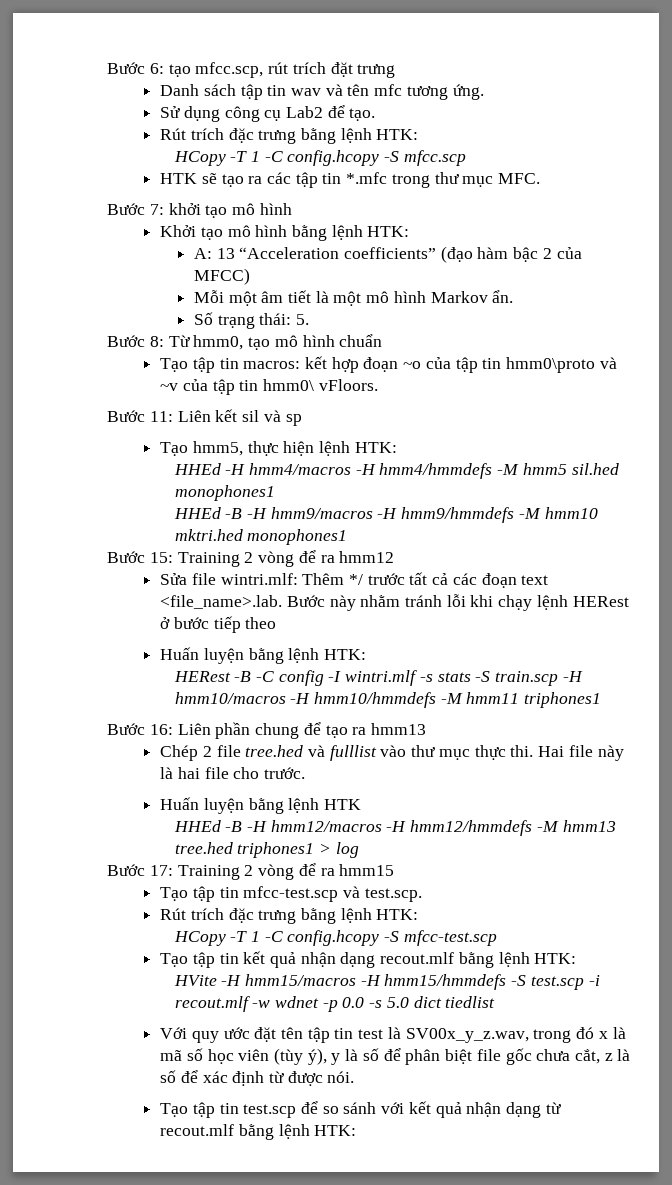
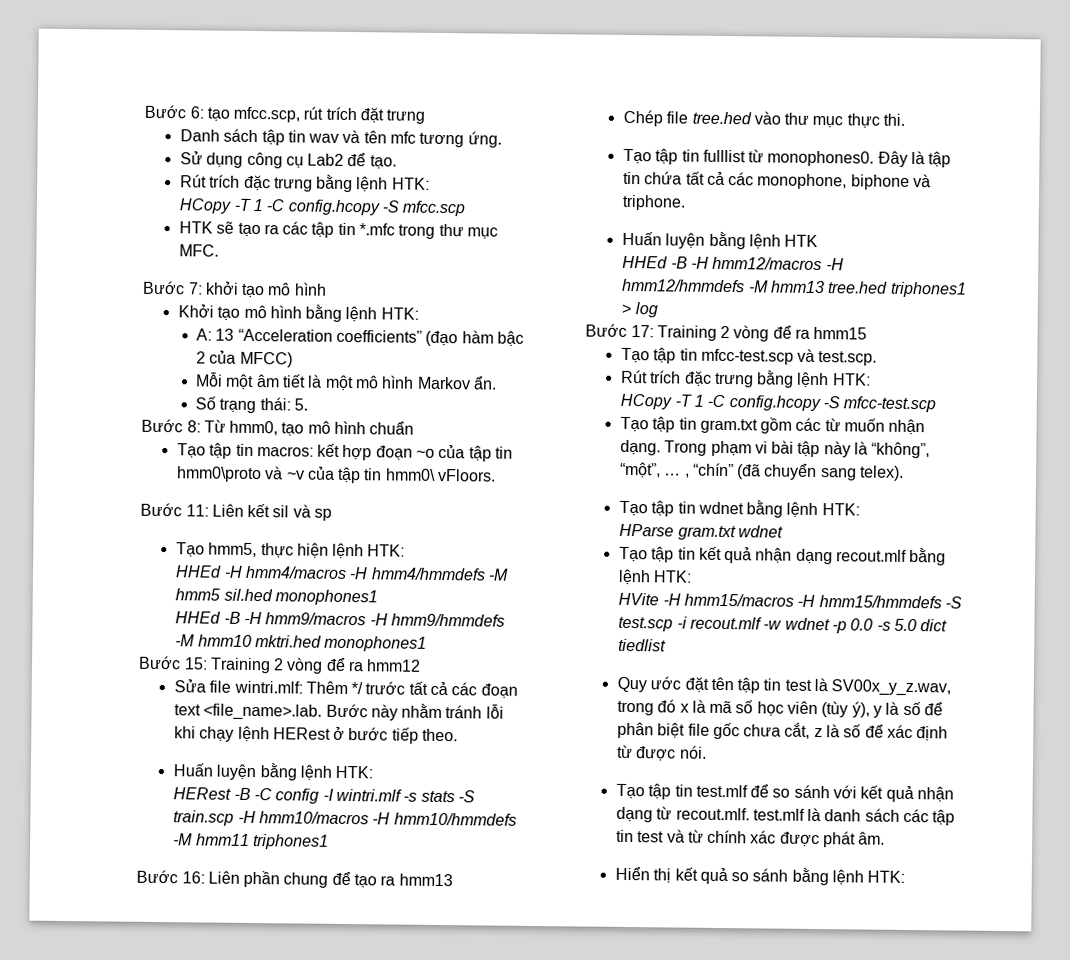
- Sửa file wintri.mlf: Thêm */ trước tất cả các đoạn text <file_name>.lab. Bước này nhằm tránh lỗi khi chạy lệnh HERest ở bước tiếp theo
+ Sửa file wintri.mlf: Thêm */ trước tất cả các đoạn text <file_name>.lab. Bước này nhằm tránh lỗi khi chạy lệnh HERest ở bước tiếp theo.
- Chép 2 file tree.hed và fulllist vào thư mục thực thi. Hai file này là hai file cho trước.
+ Chép file tree.hed vào thư mục thực thi.
+ Tạo tập tin fulllist từ monophones0. Đây là tập tin chứa tất cả các monophone, biphone và triphone.
+ Tạo tập tin gram.txt gồm các từ muốn nhận dạng. Trong phạm vi bài tập này là “không”, “một”, … , “chín” (đã chuyển sang telex).
+ Tạo tập tin wdnet bằng lệnh HTK:
+ HParse gram.txt wdnet
- Với quy ước đặt tên tập tin test là SV00x_y_z.wav, trong đó x là mã số học viên (tùy ý), y là số để phân biệt file gốc chưa cắt, z là số để xác định từ được nói.
+ Quy ước đặt tên tập tin test là SV00x_y_z.wav, trong đó x là mã số học viên (tùy ý), y là số để phân biệt file gốc chưa cắt, z là số để xác định từ được nói.
- Tạo tập tin test.scp để so sánh với kết quả nhận dạng từ recout.mlf bằng lệnh HTK:
+ Tạo tập tin test.mlf để so sánh với kết quả nhận dạng từ recout.mlf. test.mlf là danh sách các tập tin test và từ chính xác được phát âm.
+ Hiển thị kết quả so sánh bằng lệnh HTK:

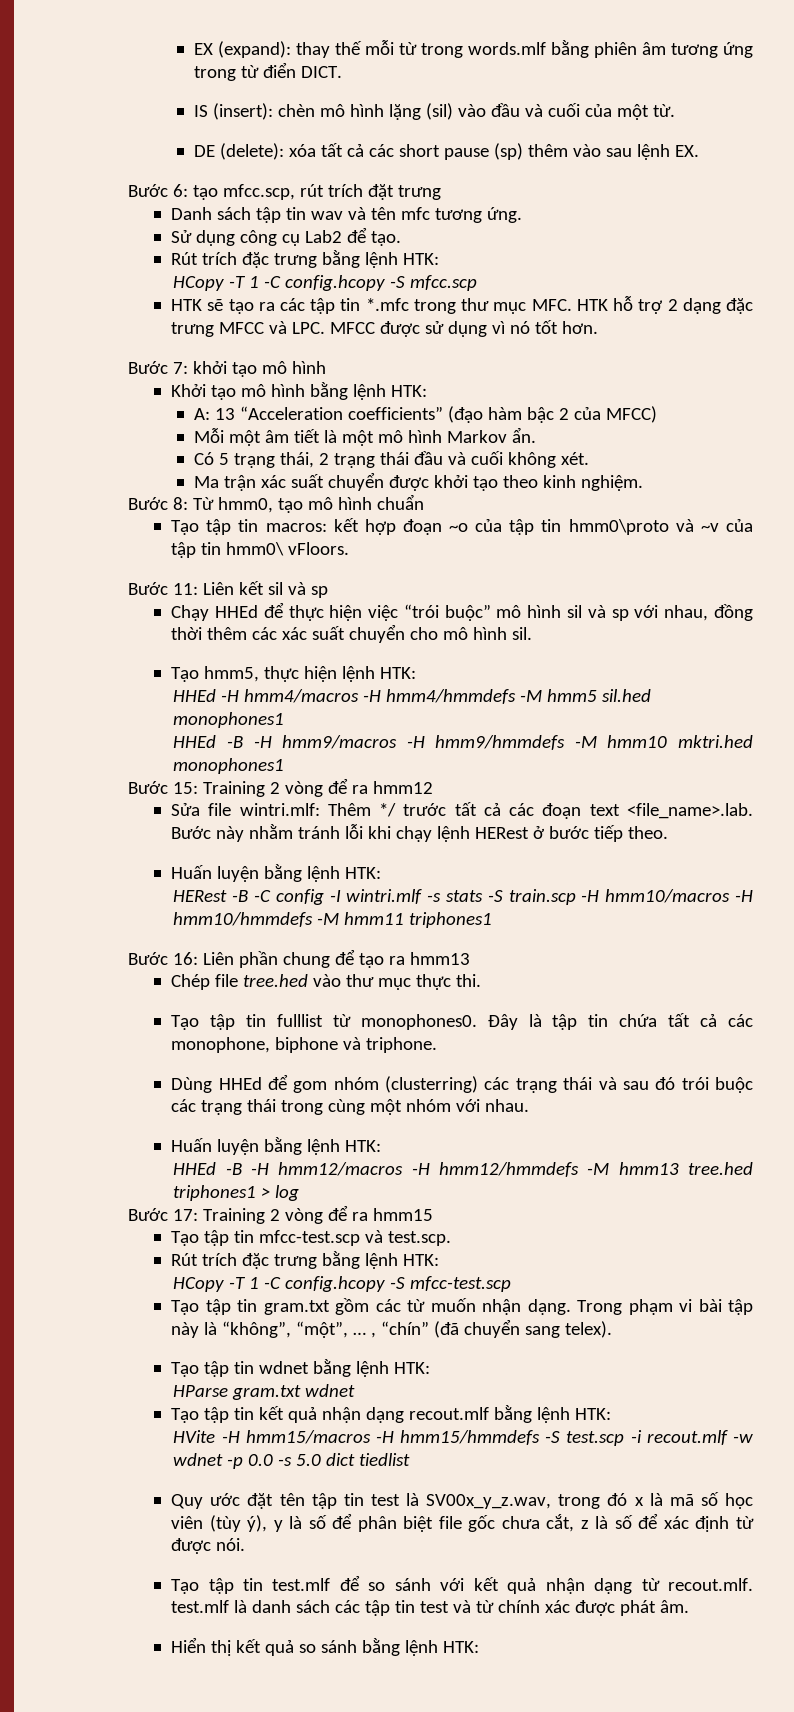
+ EX (expand): thay thế mỗi từ trong words.mlf bằng phiên âm tương ứng trong từ điển DICT.
+ IS (insert): chèn mô hình lặng (sil) vào đầu và cuối của một từ.
+ DE (delete): xóa tất cả các short pause (sp) thêm vào sau lệnh EX.
- HTK sẽ tạo ra các tập tin *.mfc trong thư mục MFC.
+ HTK sẽ tạo ra các tập tin *.mfc trong thư mục MFC. HTK hỗ trợ 2 dạng đặc trưng MFCC và LPC. MFCC được sử dụng vì nó tốt hơn.
- Số trạng thái: 5.
+ Có 5 trạng thái, 2 trạng thái đầu và cuối không xét.
+ Ma trận xác suất chuyển được khởi tạo theo kinh nghiệm.
+ Chạy HHEd để thực hiện việc “trói buộc” mô hình sil và sp với nhau, đồng thời thêm các xác suất chuyển cho mô hình sil.
- Huấn luyện bằng lệnh HTK
+ Dùng HHEd để gom nhóm (clusterring) các trạng thái và sau đó trói buộc các trạng thái trong cùng một nhóm với nhau.
+ Huấn luyện bằng lệnh HTK:

